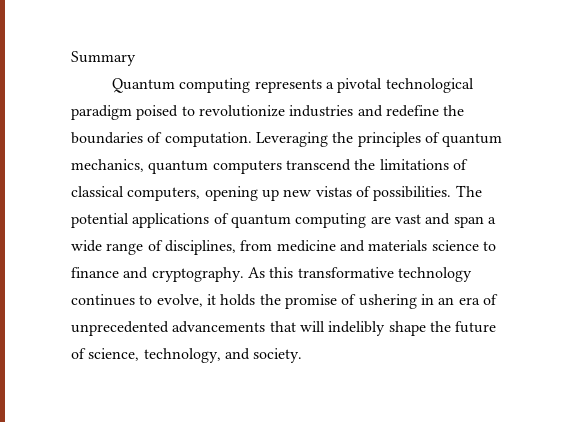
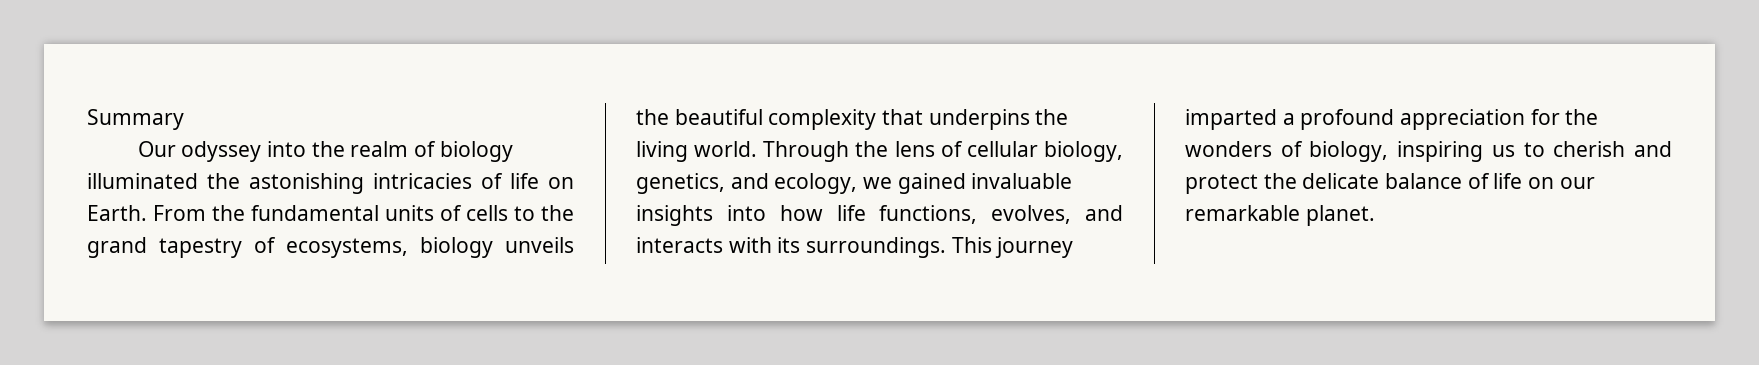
- Quantum computing represents a pivotal technological paradigm poised to revolutionize industries and redefine the boundaries of computation. Leveraging the principles of quantum mechanics, quantum computers transcend the limitations of classical computers, opening up new vistas of possibilities. The potential applications of quantum computing are vast and span a wide range of disciplines, from medicine and materials science to finance and cryptography. As this transformative technology continues to evolve, it holds the promise of ushering in an era of unprecedented advancements that will indelibly shape the future of science, technology, and society.
+ Our odyssey into the realm of biology illuminated the astonishing intricacies of life on Earth. From the fundamental units of cells to the grand tapestry of ecosystems, biology unveils the beautiful complexity that underpins the living world. Through the lens of cellular biology, genetics, and ecology, we gained invaluable insights into how life functions, evolves, and interacts with its surroundings. This journey imparted a profound appreciation for the wonders of biology, inspiring us to cherish and protect the delicate balance of life on our remarkable planet.

